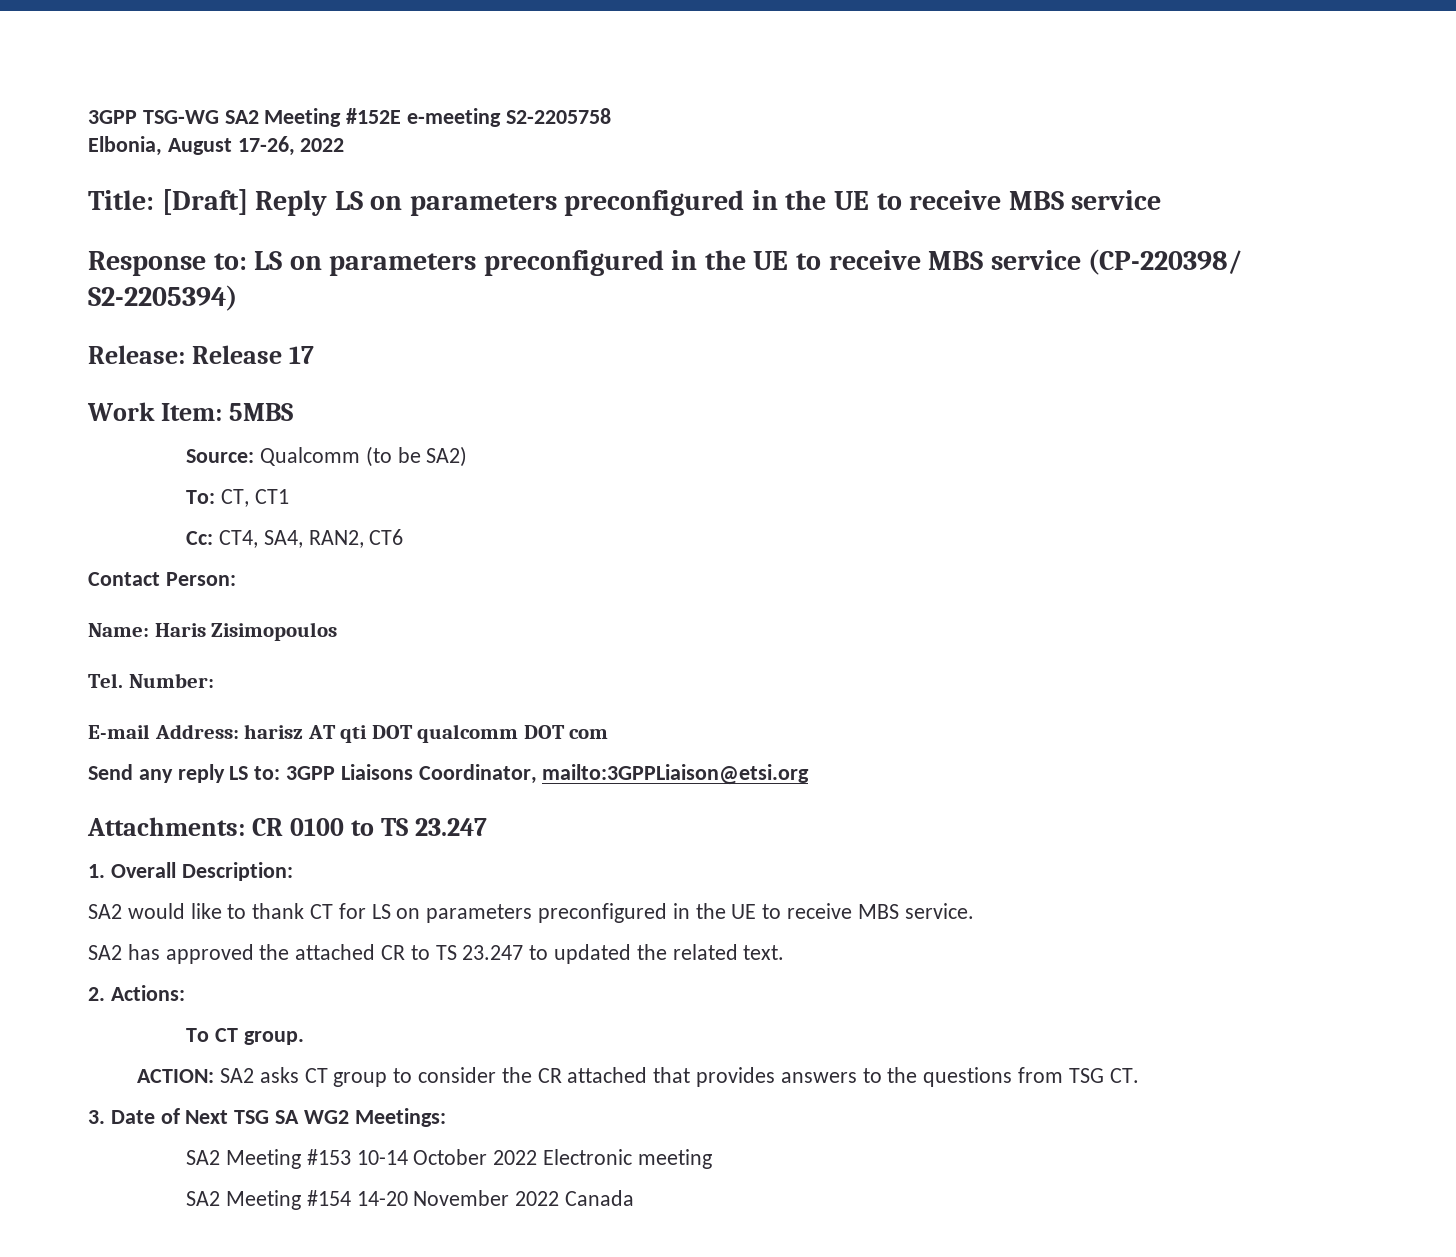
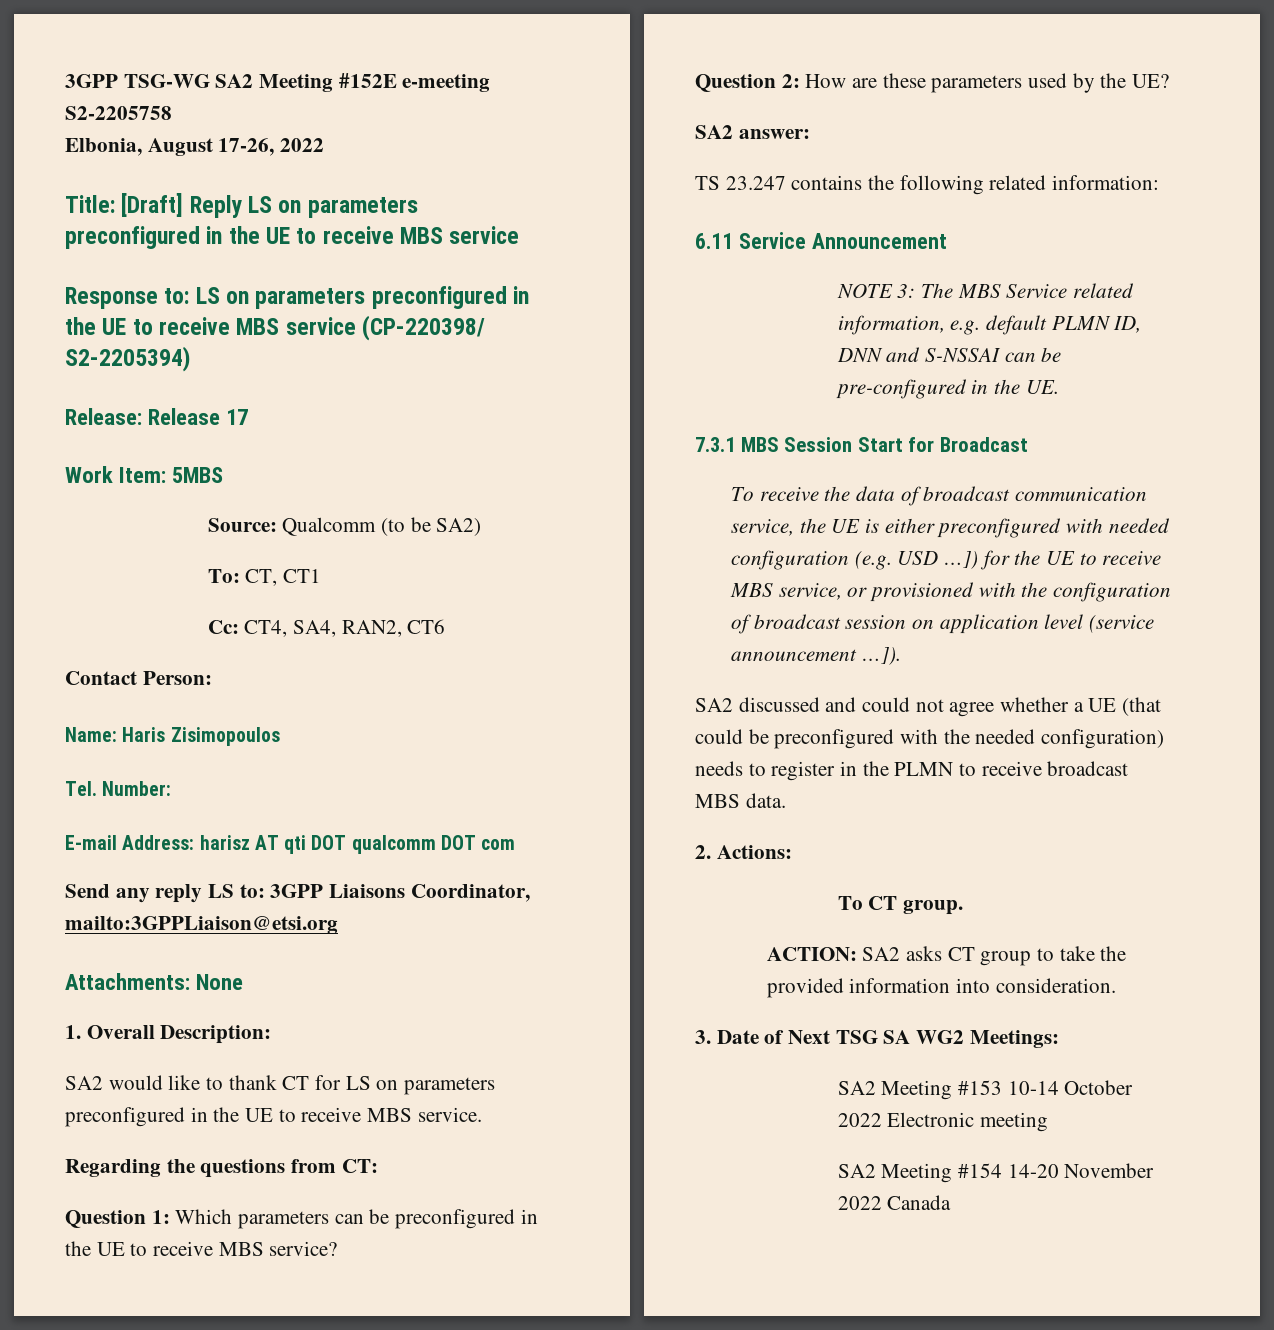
- Attachments: CR 0100 to TS 23.247
+ Attachments: None
- SA2 has approved the attached CR to TS 23.247 to updated the related text.
+ Regarding the questions from CT:
+ Question 1: Which parameters can be preconfigured in the UE to receive MBS service?
+ Question 2: How are these parameters used by the UE?
+ SA2 answer:
+ TS 23.247 contains the following related information:
+ 6.11 Service Announcement
+ NOTE 3: The MBS Service related information, e.g. default PLMN ID, DNN and S-NSSAI can be pre-configured in the UE.
+ 7.3.1 MBS Session Start for Broadcast
+ To receive the data of broadcast communication service, the UE is either preconfigured with needed configuration (e.g. USD …]) for the UE to receive MBS service, or provisioned with the configuration of broadcast session on application level (service announcement …]).
+ SA2 discussed and could not agree whether a UE (that could be preconfigured with the needed configuration) needs to register in the PLMN to receive broadcast MBS data.
- ACTION: SA2 asks CT group to consider the CR attached that provides answers to the questions from TSG CT.
+ ACTION: SA2 asks CT group to take the provided information into consideration.

